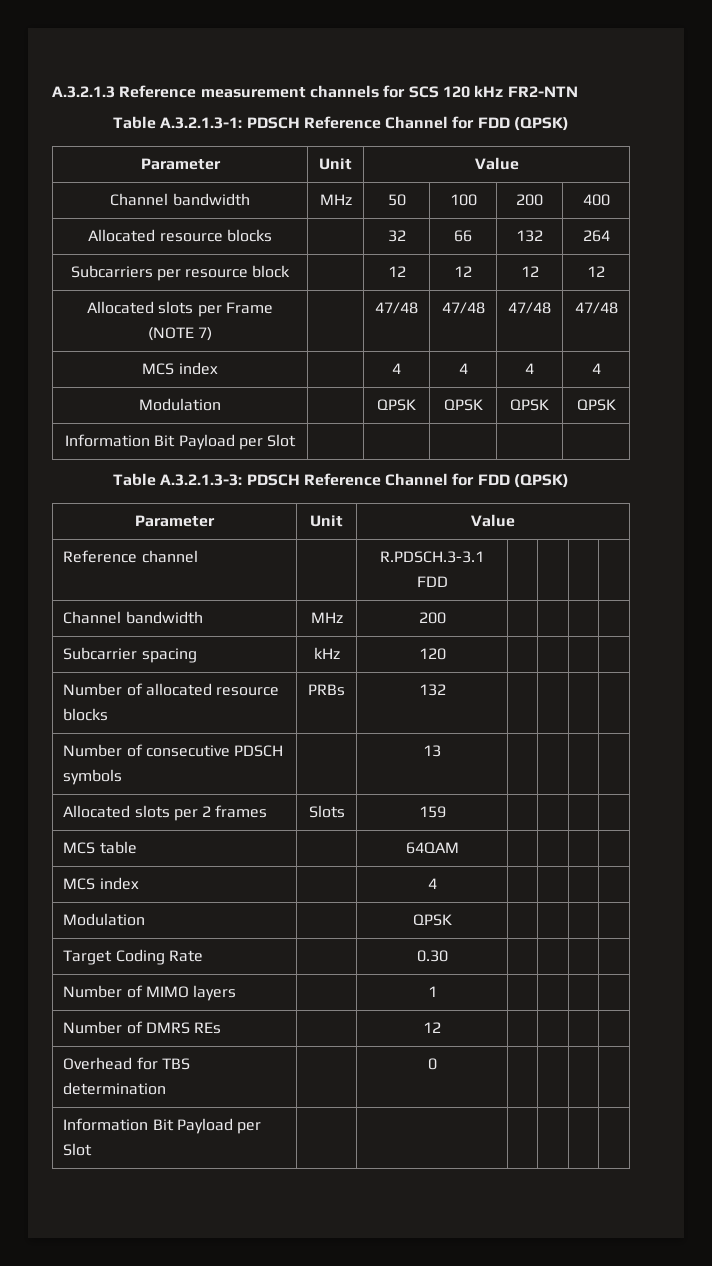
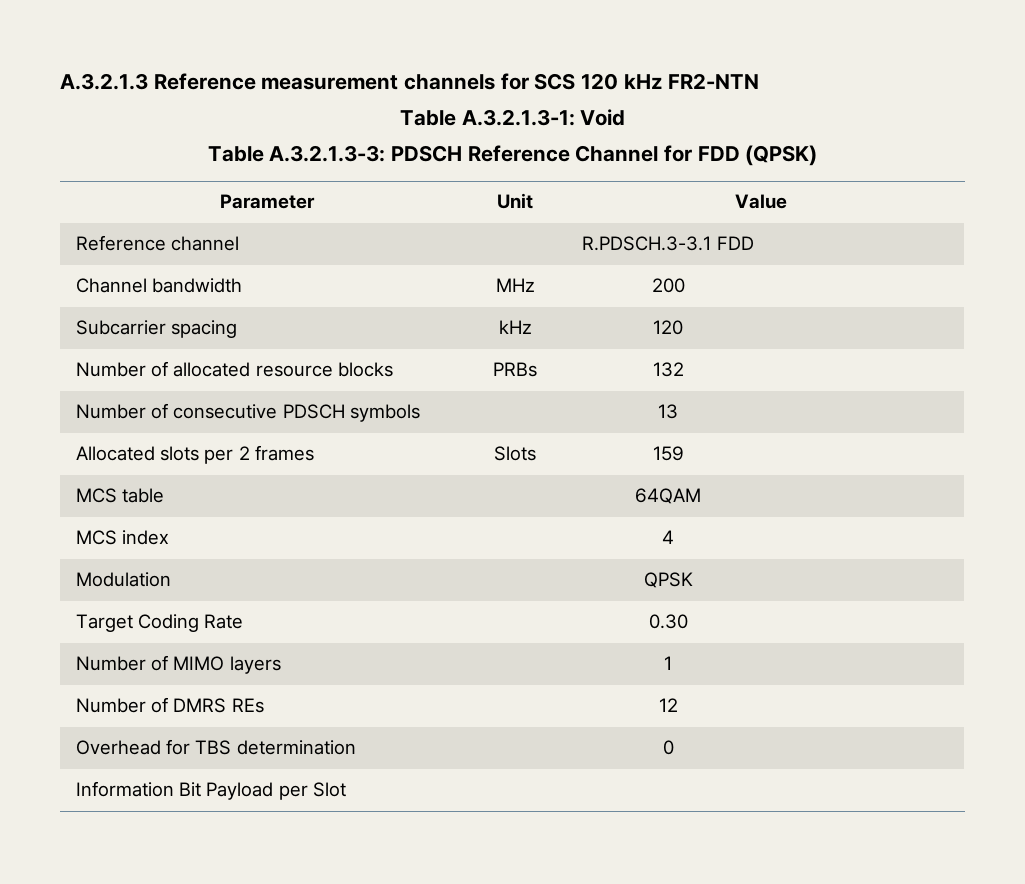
- Table A.3.2.1.3-1: PDSCH Reference Channel for FDD (QPSK)
- Parameter | Unit | Value
- Channel bandwidth | MHz | 50 | 100 | 200 | 400
- Allocated resource blocks | | 32 | 66 | 132 | 264
- Subcarriers per resource block | | 12 | 12 | 12 | 12
- Allocated slots per Frame (NOTE 7) | | 47/48 | 47/48 | 47/48 | 47/48
- MCS index | | 4 | 4 | 4 | 4
- Modulation | | QPSK | QPSK | QPSK | QPSK
- Information Bit Payload per Slot | | | | |
+ Table A.3.2.1.3-1: Void

